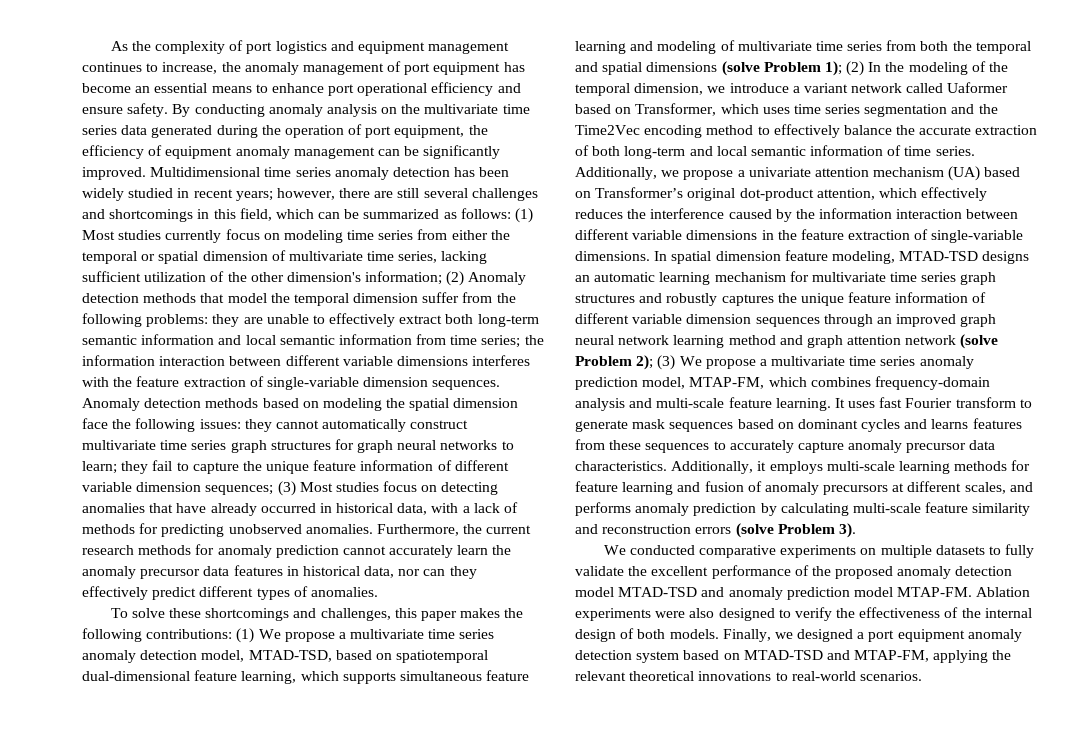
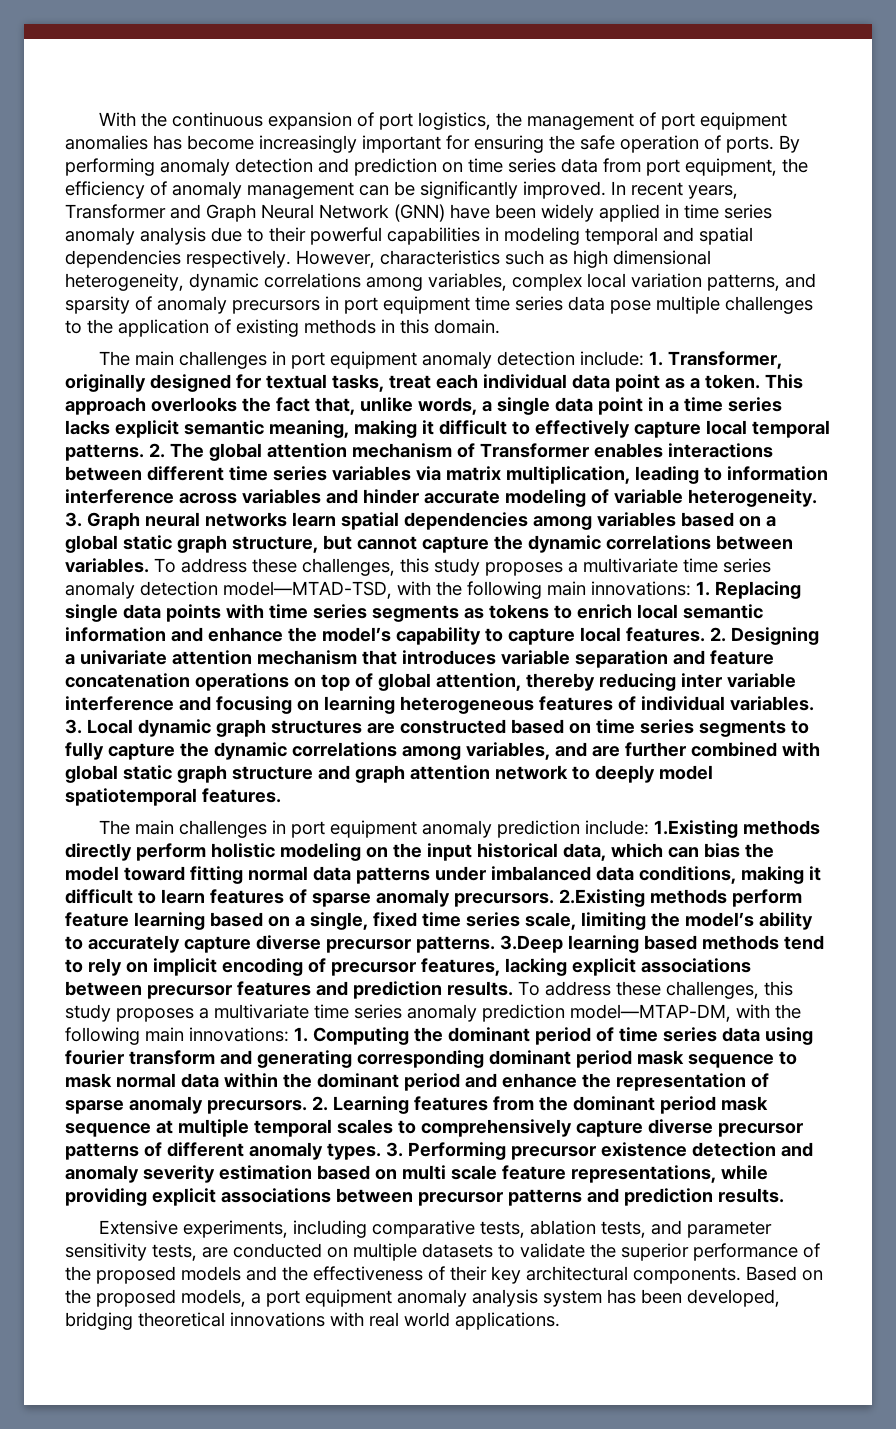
- As the complexity of port logistics and equipment management continues to increase, the anomaly management of port equipment has become an essential means to enhance port operational efficiency and ensure safety. By conducting anomaly analysis on the multivariate time series data generated during the operation of port equipment, the efficiency of equipment anomaly management can be significantly improved.
+ With the continuous expansion of port logistics, the management of port equipment anomalies has become increasingly important for ensuring the safe operation of ports. By performing anomaly detection and prediction on time series data from port equipment, the efficiency of anomaly management can be significantly improved.
- Multidimensional time series anomaly detection has been widely studied in recent years; however, there are still several challenges and shortcomings in this field, which can be summarized as follows: (1) Most studies currently focus on modeling time series from either the temporal or spatial dimension of multivariate time series, lacking sufficient utilization of the other dimension's information; (2) Anomaly detection methods that model the temporal dimension suffer from the following problems: they are unable to effectively extract both long-term semantic information and local semantic information from time series; the information interaction between different variable dimensions interferes with the feature extraction of single-variable dimension sequences. Anomaly detection methods based on modeling the spatial dimension face the following issues: they cannot automatically construct multivariate time series graph structures for graph neural networks to learn; they fail to capture the unique feature information of different variable dimension sequences; (3) Most studies focus on detecting anomalies that have already occurred in historical data, with a lack of methods for predicting unobserved anomalies. Furthermore, the current research methods for anomaly prediction cannot accurately learn the anomaly precursor data features in historical data, nor can they effectively predict different types of anomalies.
- To solve these shortcomings and challenges, this paper makes the following contributions: (1) We propose a multivariate time series anomaly detection model, MTAD-TSD, based on spatiotemporal dual-dimensional feature learning, which supports simultaneous feature learning and modeling of multivariate time series from both the temporal and spatial dimensions (solve Problem 1); (2) In the modeling of the temporal dimension, we introduce a variant network called Uaformer based on Transformer, which uses time series segmentation and the Time2Vec encoding method to effectively balance the accurate extraction of both long-term and local semantic information of time series. Additionally, we propose a univariate attention mechanism (UA) based on Transformer’s original dot-product attention, which effectively reduces the interference caused by the information interaction between different variable dimensions in the feature extraction of single-variable dimensions. In spatial dimension feature modeling, MTAD-TSD designs an automatic learning mechanism for multivariate time series graph structures and robustly captures the unique feature information of different variable dimension sequences through an improved graph neural network learning method and graph attention network (solve Problem 2); (3) We propose a multivariate time series anomaly prediction model, MTAP-FM, which combines frequency-domain analysis and multi-scale feature learning. It uses fast Fourier transform to generate mask sequences based on dominant cycles and learns features from these sequences to accurately capture anomaly precursor data characteristics. Additionally, it employs multi-scale learning methods for feature learning and fusion of anomaly precursors at different scales, and performs anomaly prediction by calculating multi-scale feature similarity and reconstruction errors (solve Problem 3).
- We conducted comparative experiments on multiple datasets to fully validate the excellent performance of the proposed anomaly detection model MTAD-TSD and anomaly prediction model MTAP-FM. Ablation experiments were also designed to verify the effectiveness of the internal design of both models. Finally, we designed a port equipment anomaly detection system based on MTAD-TSD and MTAP-FM, applying the relevant theoretical innovations to real-world scenarios.
+ In recent years, Transformer and Graph Neural Network (GNN) have been widely applied in time series anomaly analysis due to their powerful capabilities in modeling temporal and spatial dependencies respectively. However, characteristics such as high dimensional heterogeneity, dynamic correlations among variables, complex local variation patterns, and sparsity of anomaly precursors in port equipment time series data pose multiple challenges to the application of existing methods in this domain.
+ The main challenges in port equipment anomaly detection include: 1. Transformer, originally designed for textual tasks, treat each individual data point as a token. This approach overlooks the fact that, unlike words, a single data point in a time series lacks explicit semantic meaning, making it difficult to effectively capture local temporal patterns. 2. The global attention mechanism of Transformer enables interactions between different time series variables via matrix multiplication, leading to information interference across variables and hinder accurate modeling of variable heterogeneity. 3. Graph neural networks learn spatial dependencies among variables based on a global static graph structure, but cannot capture the dynamic correlations between variables. To address these challenges, this study proposes a multivariate time series anomaly detection model—MTAD-TSD, with the following main innovations: 1. Replacing single data points with time series segments as tokens to enrich local semantic information and enhance the model’s capability to capture local features. 2. Designing a univariate attention mechanism that introduces variable separation and feature concatenation operations on top of global attention, thereby reducing inter variable interference and focusing on learning heterogeneous features of individual variables. 3. Local dynamic graph structures are constructed based on time series segments to fully capture the dynamic correlations among variables, and are further combined with global static graph structure and graph attention network to deeply model spatiotemporal features.
+ The main challenges in port equipment anomaly prediction include: 1.Existing methods directly perform holistic modeling on the input historical data, which can bias the model toward fitting normal data patterns under imbalanced data conditions, making it difficult to learn features of sparse anomaly precursors. 2.Existing methods perform feature learning based on a single, fixed time series scale, limiting the model’s ability to accurately capture diverse precursor patterns. 3.Deep learning based methods tend to rely on implicit encoding of precursor features, lacking explicit associations between precursor features and prediction results. To address these challenges, this study proposes a multivariate time series anomaly prediction model—MTAP-DM, with the following main innovations: 1. Computing the dominant period of time series data using fourier transform and generating corresponding dominant period mask sequence to mask normal data within the dominant period and enhance the representation of sparse anomaly precursors. 2. Learning features from the dominant period mask sequence at multiple temporal scales to comprehensively capture diverse precursor patterns of different anomaly types. 3. Performing precursor existence detection and anomaly severity estimation based on multi scale feature representations, while providing explicit associations between precursor patterns and prediction results.
+ Extensive experiments, including comparative tests, ablation tests, and parameter sensitivity tests, are conducted on multiple datasets to validate the superior performance of the proposed models and the effectiveness of their key architectural components. Based on the proposed models, a port equipment anomaly analysis system has been developed, bridging theoretical innovations with real world applications.

